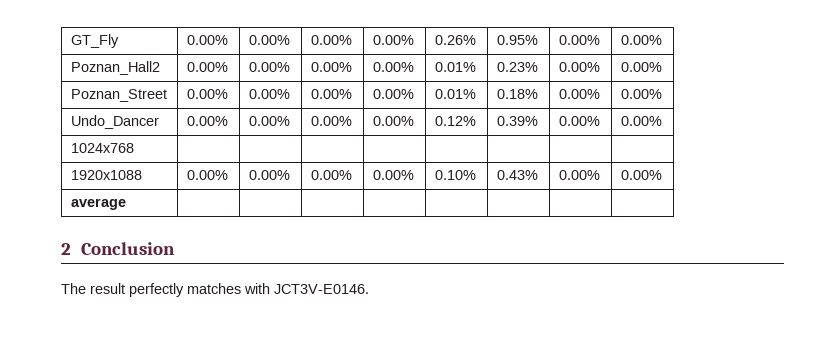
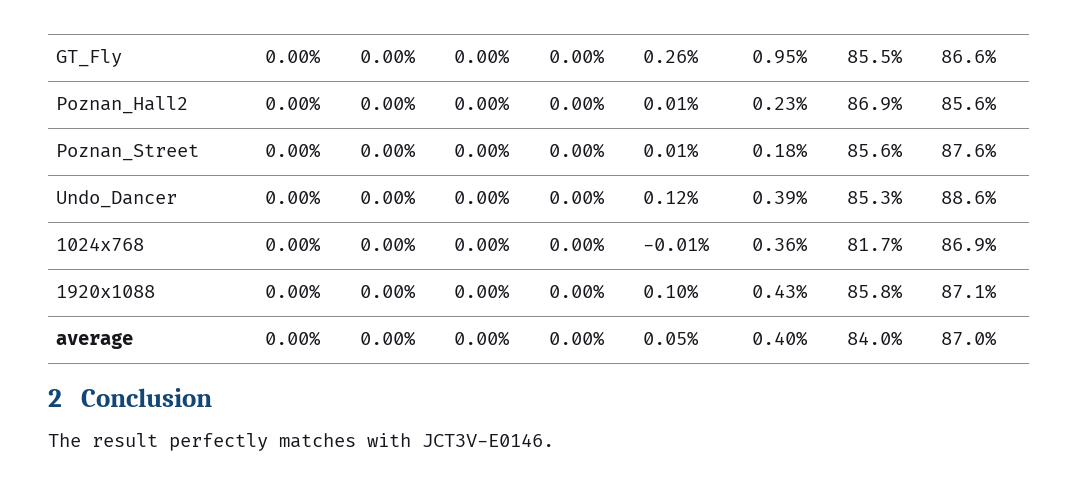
- GT_Fly | 0.00% | 0.00% | 0.00% | 0.00% | 0.26% | 0.95% | 0.00% | 0.00%
+ GT_Fly | 0.00% | 0.00% | 0.00% | 0.00% | 0.26% | 0.95% | 85.5% | 86.6%
- Poznan_Hall2 | 0.00% | 0.00% | 0.00% | 0.00% | 0.01% | 0.23% | 0.00% | 0.00%
+ Poznan_Hall2 | 0.00% | 0.00% | 0.00% | 0.00% | 0.01% | 0.23% | 86.9% | 85.6%
- Poznan_Street | 0.00% | 0.00% | 0.00% | 0.00% | 0.01% | 0.18% | 0.00% | 0.00%
+ Poznan_Street | 0.00% | 0.00% | 0.00% | 0.00% | 0.01% | 0.18% | 85.6% | 87.6%
- Undo_Dancer | 0.00% | 0.00% | 0.00% | 0.00% | 0.12% | 0.39% | 0.00% | 0.00%
- 1024x768 | | | | | | | |
+ Undo_Dancer | 0.00% | 0.00% | 0.00% | 0.00% | 0.12% | 0.39% | 85.3% | 88.6%
+ 1024x768 | 0.00% | 0.00% | 0.00% | 0.00% | -0.01% | 0.36% | 81.7% | 86.9%
- 1920x1088 | 0.00% | 0.00% | 0.00% | 0.00% | 0.10% | 0.43% | 0.00% | 0.00%
- average | | | | | | | |
+ 1920x1088 | 0.00% | 0.00% | 0.00% | 0.00% | 0.10% | 0.43% | 85.8% | 87.1%
+ average | 0.00% | 0.00% | 0.00% | 0.00% | 0.05% | 0.40% | 84.0% | 87.0%

